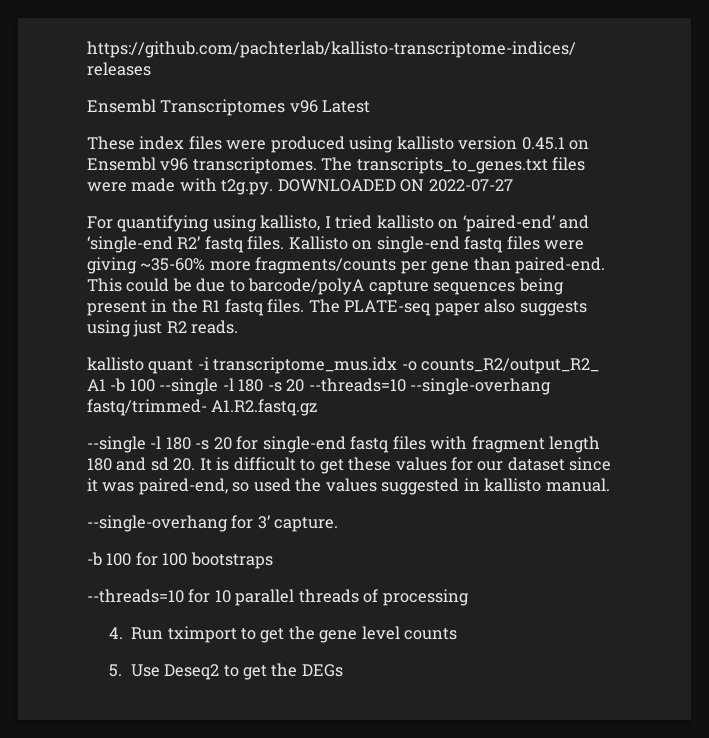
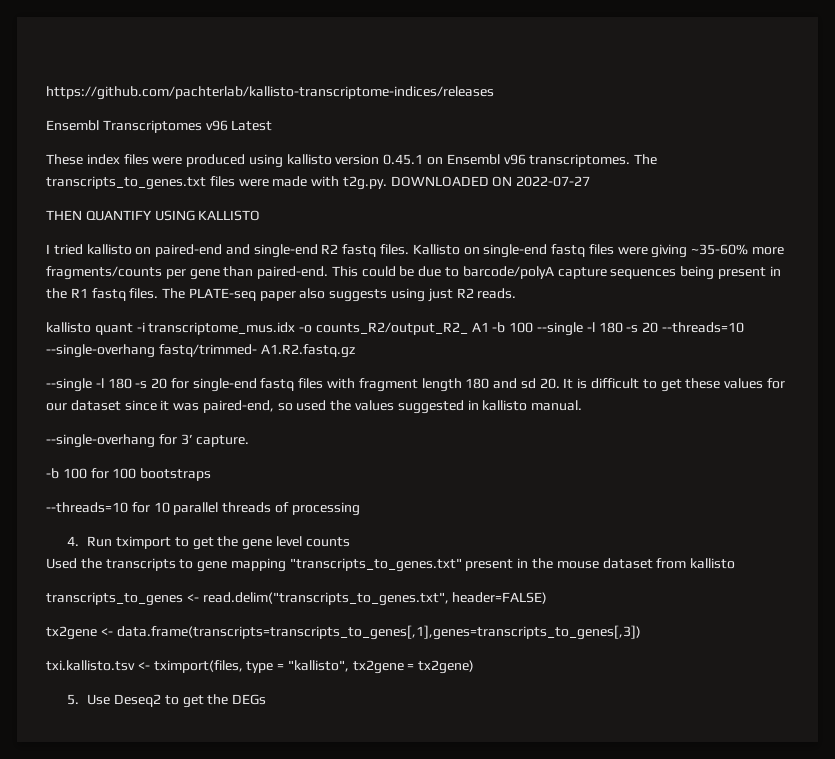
- For quantifying using kallisto, I tried kallisto on ‘paired-end’ and ‘single-end R2’ fastq files.
+ THEN QUANTIFY USING KALLISTO
+ I tried kallisto on paired-end and single-end R2 fastq files.
+ Used the transcripts to gene mapping "transcripts_to_genes.txt" present in the mouse dataset from kallisto
+ transcripts_to_genes <- read.delim("transcripts_to_genes.txt", header=FALSE)
+ tx2gene <- data.frame(transcripts=transcripts_to_genes[,1],genes=transcripts_to_genes[,3])
+ txi.kallisto.tsv <- tximport(files, type = "kallisto", tx2gene = tx2gene)

